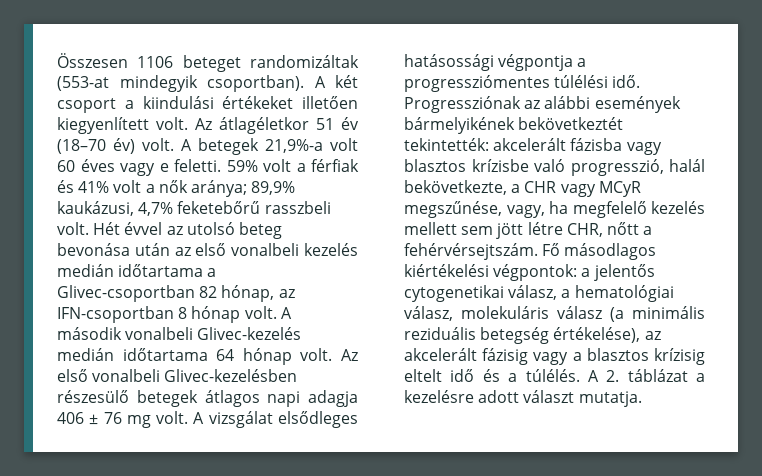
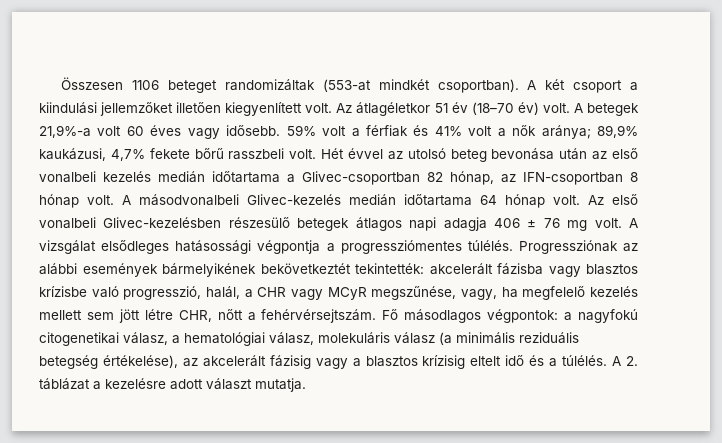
- Összesen 1106 beteget randomizáltak (553-at mindegyik csoportban).
+ Összesen 1106 beteget randomizáltak (553-at mindkét csoportban).
- A két csoport a kiindulási értékeket illetően kiegyenlített volt.
+ A két csoport a kiindulási jellemzőket illetően kiegyenlített volt.
- A betegek 21,9%-a volt 60 éves vagy e feletti.
+ A betegek 21,9%-a volt 60 éves vagy idősebb.
- 59% volt a férfiak és 41% volt a nők aránya; 89,9% kaukázusi, 4,7% feketebőrű rasszbeli volt.
+ 59% volt a férfiak és 41% volt a nők aránya; 89,9% kaukázusi, 4,7% fekete bőrű rasszbeli volt.
- A második vonalbeli Glivec-kezelés medián időtartama 64 hónap volt.
+ A másodvonalbeli Glivec-kezelés medián időtartama 64 hónap volt.
- A vizsgálat elsődleges hatásossági végpontja a progressziómentes túlélési idő.
+ A vizsgálat elsődleges hatásossági végpontja a progressziómentes túlélés.
- Progressziónak az alábbi események bármelyikének bekövetkeztét tekintették: akcelerált fázisba vagy blasztos krízisbe való progresszió, halál bekövetkezte, a CHR vagy MCyR megszűnése, vagy, ha megfelelő kezelés mellett sem jött létre CHR, nőtt a fehérvérsejtszám.
+ Progressziónak az alábbi események bármelyikének bekövetkeztét tekintették: akcelerált fázisba vagy blasztos krízisbe való progresszió, halál, a CHR vagy MCyR megszűnése, vagy, ha megfelelő kezelés mellett sem jött létre CHR, nőtt a fehérvérsejtszám.
- Fő másodlagos kiértékelési végpontok: a jelentős cytogenetikai válasz, a hematológiai válasz, molekuláris válasz (a minimális reziduális betegség értékelése), az akcelerált fázisig vagy a blasztos krízisig eltelt idő és a túlélés.
+ Fő másodlagos végpontok: a nagyfokú citogenetikai válasz, a hematológiai válasz, molekuláris válasz (a minimális reziduális betegség értékelése), az akcelerált fázisig vagy a blasztos krízisig eltelt idő és a túlélés.

